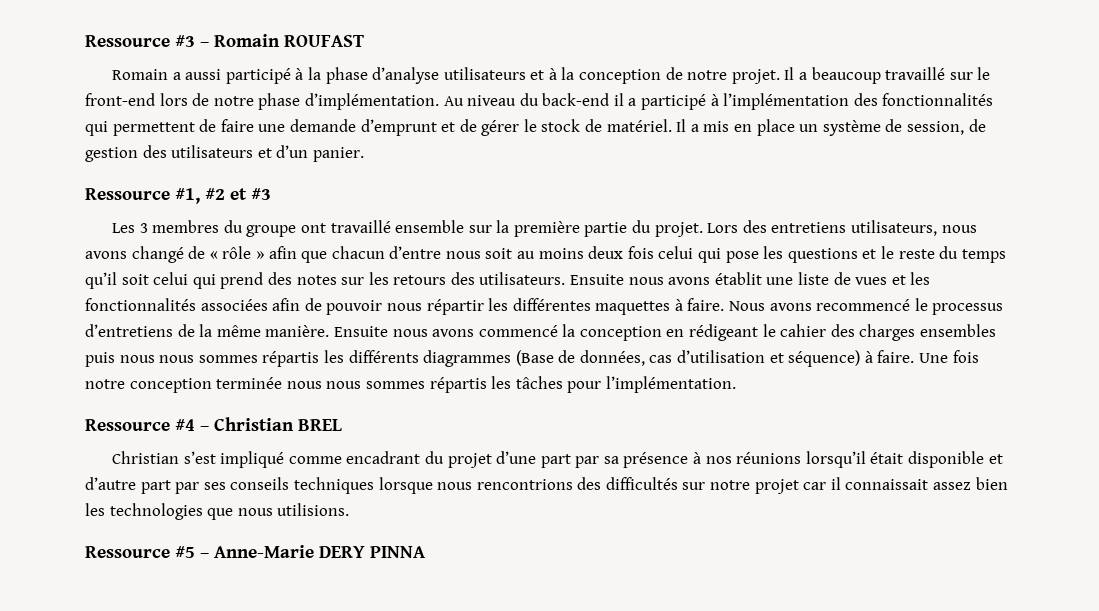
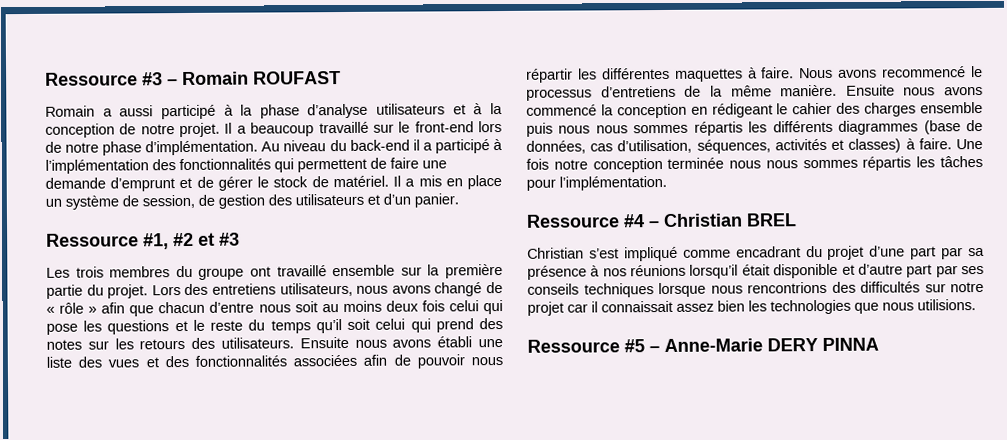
- Les 3 membres du groupe ont travaillé ensemble sur la première partie du projet.
+ Les trois membres du groupe ont travaillé ensemble sur la première partie du projet.
- Ensuite nous avons établit une liste de vues et les fonctionnalités associées afin de pouvoir nous répartir les différentes maquettes à faire.
+ Ensuite nous avons établi une liste des vues et des fonctionnalités associées afin de pouvoir nous répartir les différentes maquettes à faire.
- Ensuite nous avons commencé la conception en rédigeant le cahier des charges ensembles puis nous nous sommes répartis les différents diagrammes (Base de données, cas d’utilisation et séquence) à faire.
+ Ensuite nous avons commencé la conception en rédigeant le cahier des charges ensemble puis nous nous sommes répartis les différents diagrammes (base de données, cas d’utilisation, séquences, activités et classes) à faire.

